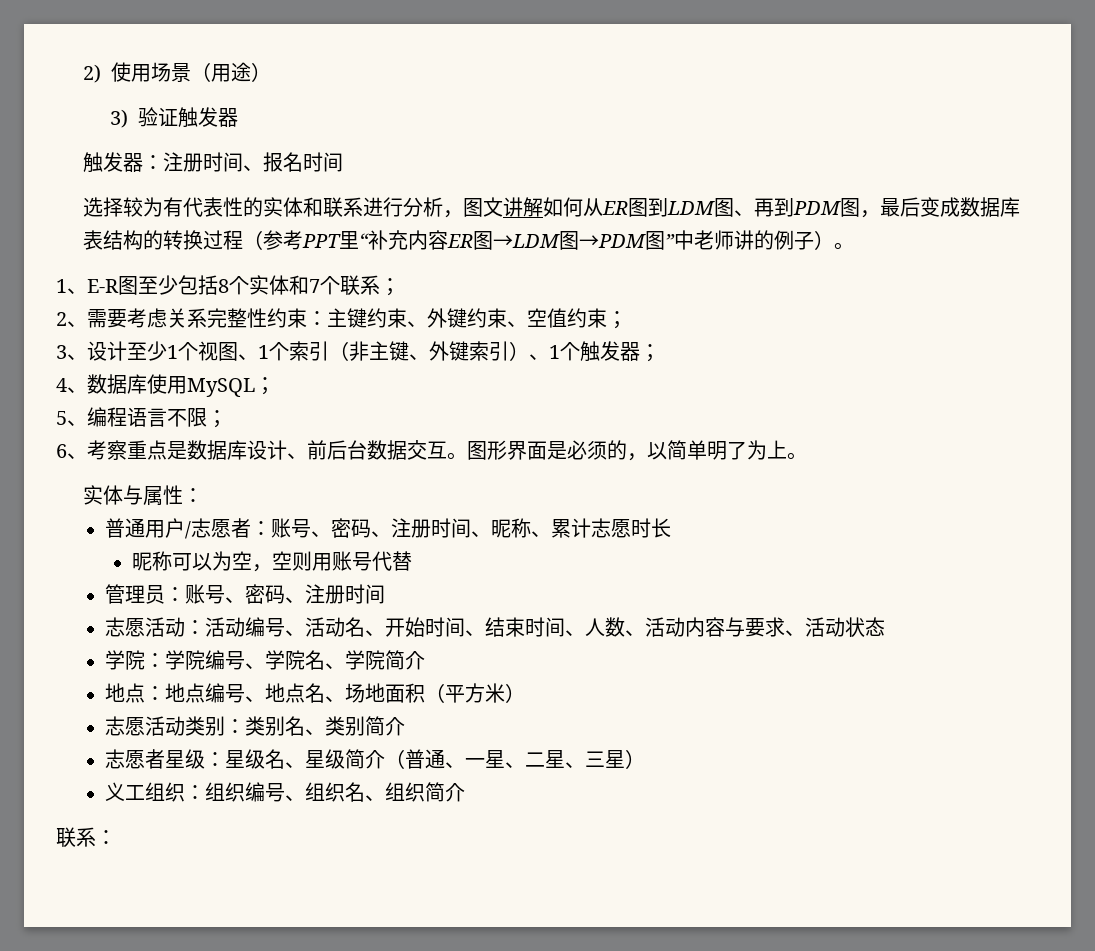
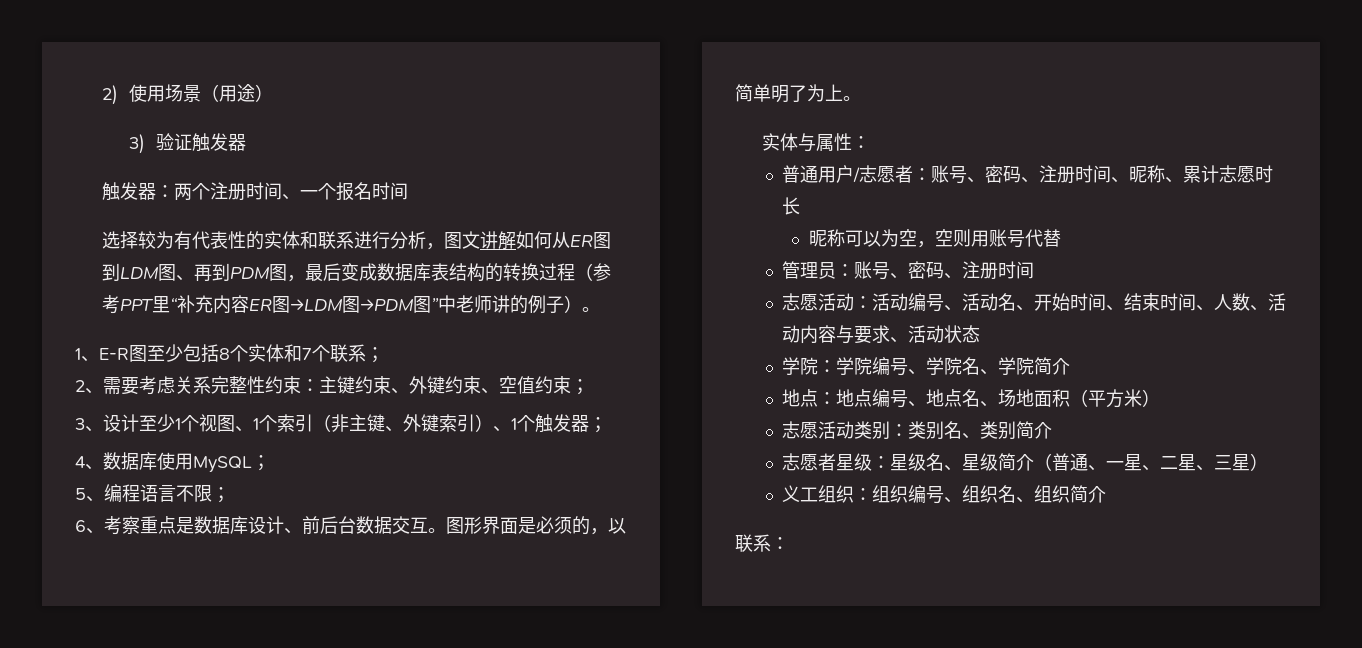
- 触发器：注册时间、报名时间
+ 触发器：两个注册时间、一个报名时间

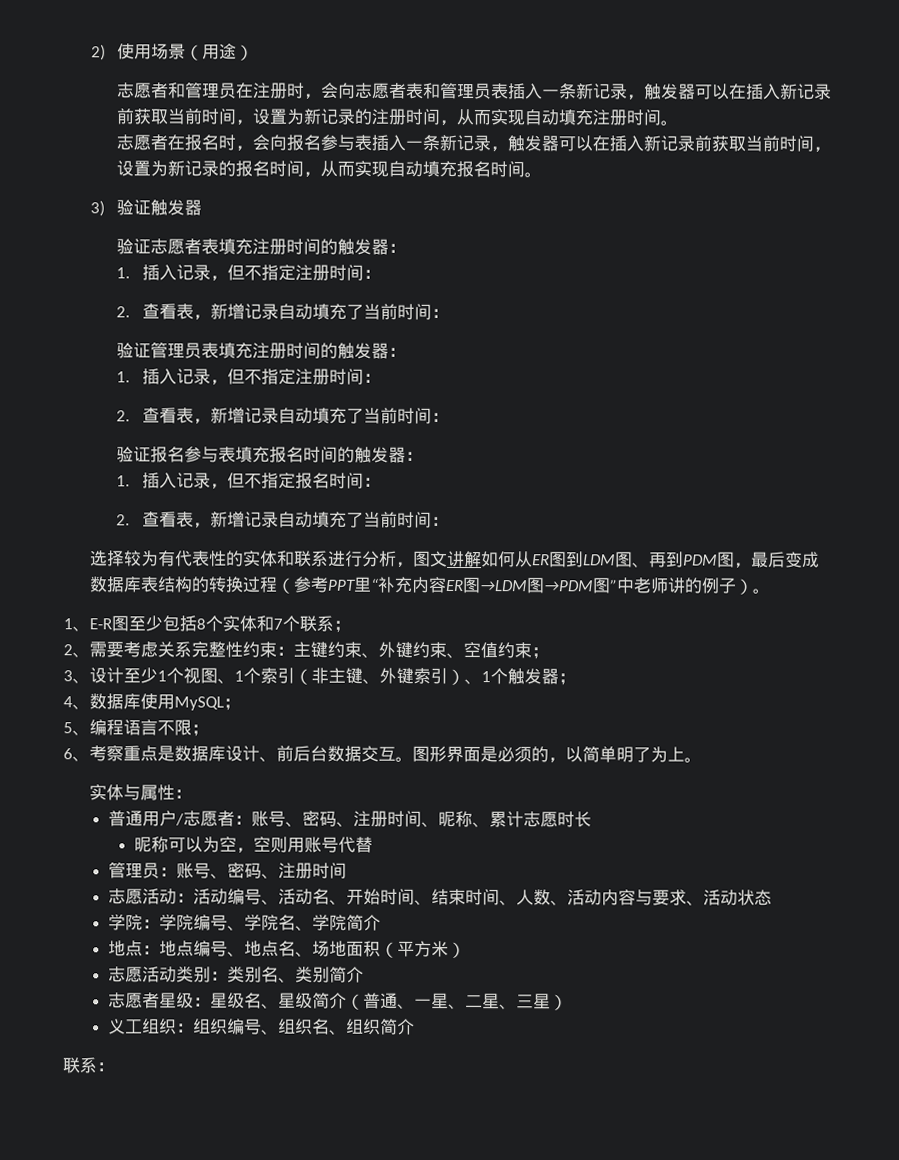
+ 志愿者和管理员在注册时，会向志愿者表和管理员表插入一条新记录，触发器可以在插入新记录前获取当前时间，设置为新记录的注册时间，从而实现自动填充注册时间。
+ 志愿者在报名时，会向报名参与表插入一条新记录，触发器可以在插入新记录前获取当前时间，设置为新记录的报名时间，从而实现自动填充报名时间。
  3)验证触发器
- 触发器：两个注册时间、一个报名时间
+ 验证志愿者表填充注册时间的触发器：
+ 1.插入记录，但不指定注册时间：
+ 2.查看表，新增记录自动填充了当前时间：
+ 验证管理员表填充注册时间的触发器：
+ 1.插入记录，但不指定注册时间：
+ 2.查看表，新增记录自动填充了当前时间：
+ 验证报名参与表填充报名时间的触发器：
+ 1.插入记录，但不指定报名时间：
+ 2.查看表，新增记录自动填充了当前时间：

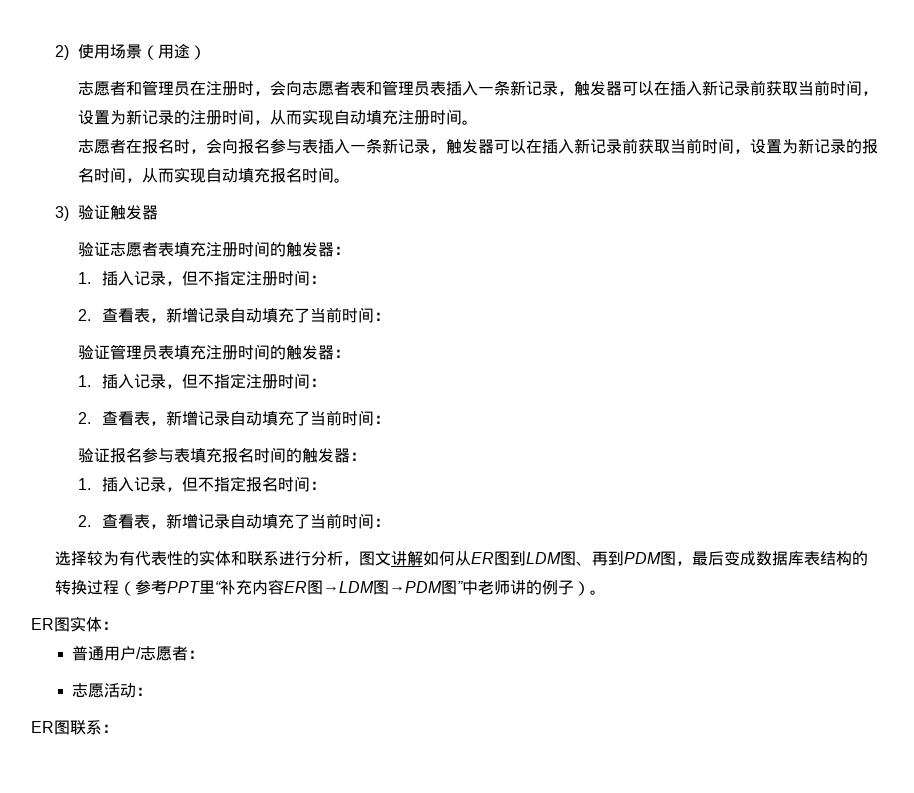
- 1、E-R图至少包括8个实体和7个联系；
- 2、需要考虑关系完整性约束：主键约束、外键约束、空值约束；
- 3、设计至少1个视图、1个索引（非主键、外键索引）、1个触发器；
- 4、数据库使用MySQL；
- 5、编程语言不限；
- 6、考察重点是数据库设计、前后台数据交互。图形界面是必须的，以简单明了为上。
- 实体与属性：
+ ER图实体：
- 普通用户/志愿者：账号、密码、注册时间、昵称、累计志愿时长
- 昵称可以为空，空则用账号代替
- 管理员：账号、密码、注册时间
- 志愿活动：活动编号、活动名、开始时间、结束时间、人数、活动内容与要求、活动状态
- 学院：学院编号、学院名、学院简介
- 地点：地点编号、地点名、场地面积（平方米）
- 志愿活动类别：类别名、类别简介
- 志愿者星级：星级名、星级简介（普通、一星、二星、三星）
- 义工组织：组织编号、组织名、组织简介
- 联系：
+ 普通用户/志愿者：
+ 志愿活动：
+ ER图联系：

